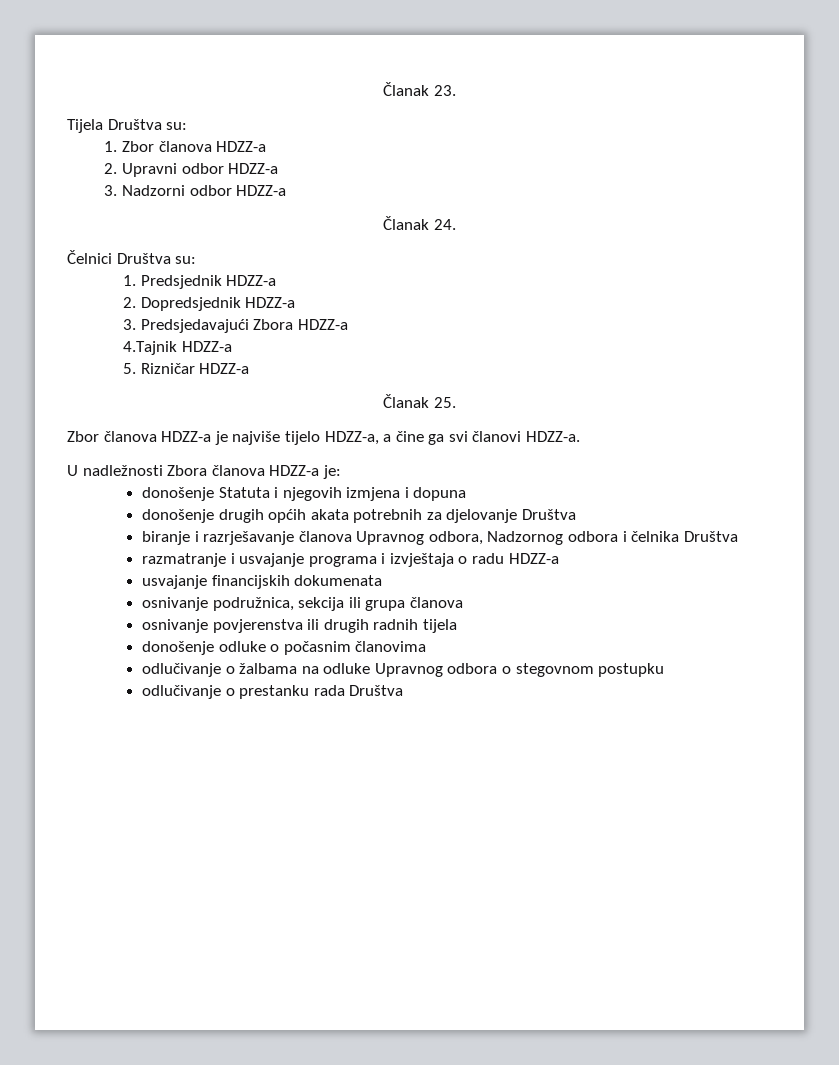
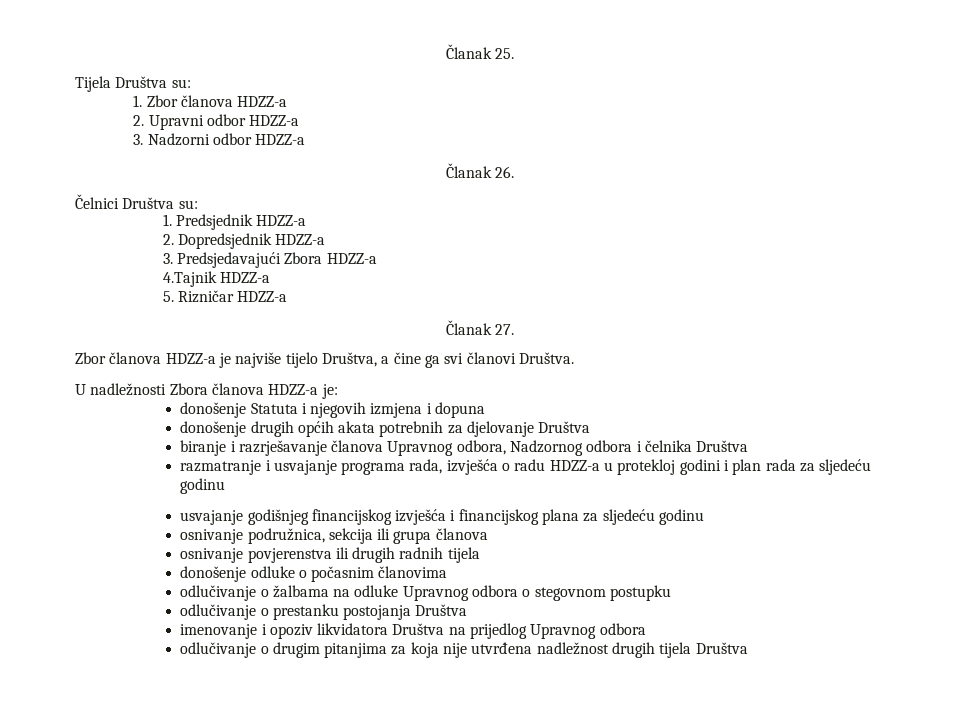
- Članak 23.
+ Članak 25.
- Članak 24.
+ Članak 26.
- Članak 25.
+ Članak 27.
- Zbor članova HDZZ-a je najviše tijelo HDZZ-a, a čine ga svi članovi HDZZ-a.
+ Zbor članova HDZZ-a je najviše tijelo Društva, a čine ga svi članovi Društva.
- razmatranje i usvajanje programa i izvještaja o radu HDZZ-a
- usvajanje financijskih dokumenata
+ razmatranje i usvajanje programa rada, izvješća o radu HDZZ-a u protekloj godini i plan rada za sljedeću godinu
+ usvajanje godišnjeg financijskog izvješća i financijskog plana za sljedeću godinu
- odlučivanje o prestanku rada Društva
+ odlučivanje o prestanku postojanja Društva
+ imenovanje i opoziv likvidatora Društva na prijedlog Upravnog odbora
+ odlučivanje o drugim pitanjima za koja nije utvrđena nadležnost drugih tijela Društva

